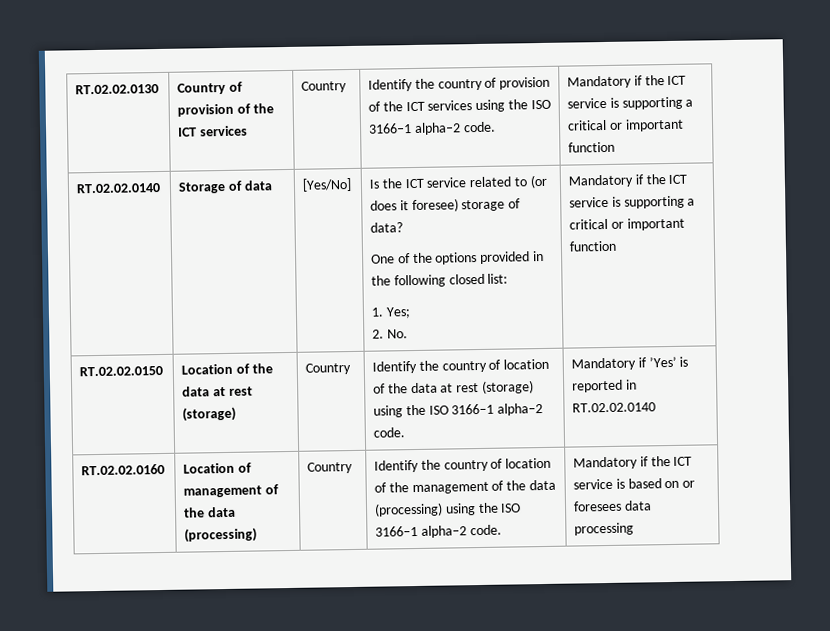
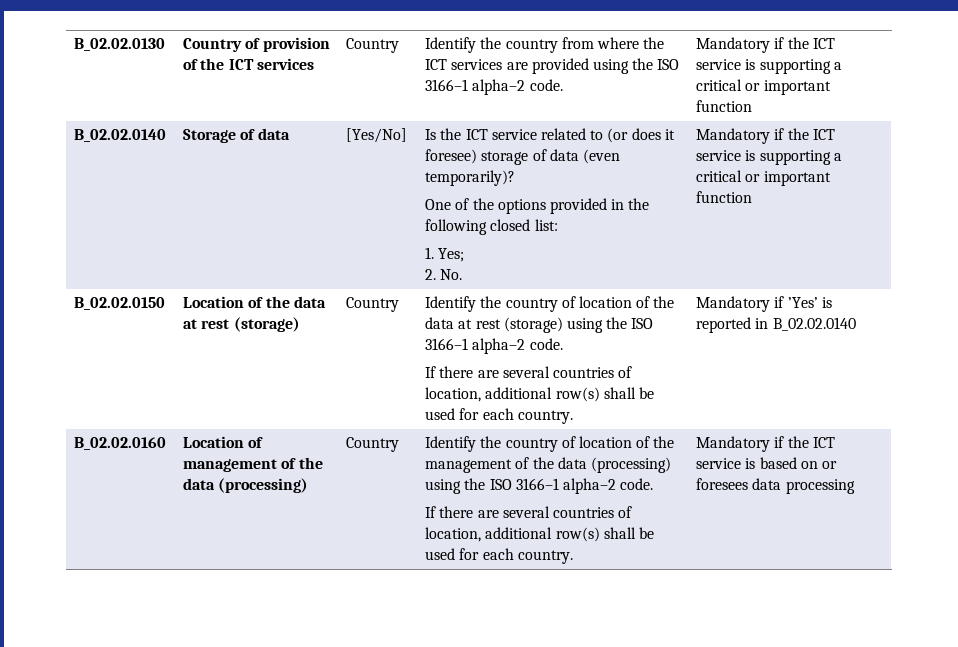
- RT.02.02.0130 | Country of provision of the ICT services | Country | Identify the country of provision of the ICT services using the ISO 3166–1 alpha–2 code. | Mandatory if the ICT service is supporting a critical or important function
- RT.02.02.0140
+ B_02.02.0130 | Country of provision of the ICT services | Country | Identify the country from where the ICT services are provided using the ISO 3166–1 alpha–2 code. | Mandatory if the ICT service is supporting a critical or important function
+ B_02.02.0140
- Is the ICT service related to (or does it foresee) storage of data?
+ Is the ICT service related to (or does it foresee) storage of data (even temporarily)?
- RT.02.02.0150
+ B_02.02.0150
  Identify the country of location of the data at rest (storage) using the ISO 3166–1 alpha–2 code.
+ If there are several countries of location, additional row(s) shall be used for each country.
- Mandatory if ’Yes’ is reported in RT.02.02.0140
- RT.02.02.0160 | Location of management of the data (processing) | Country | Identify the country of location of the management of the data (processing) using the ISO 3166–1 alpha–2 code. | Mandatory if the ICT service is based on or foresees data processing
+ Mandatory if ’Yes’ is reported in B_02.02.0140
+ B_02.02.0160 | Location of management of the data (processing) | Country | Identify the country of location of the management of the data (processing) using the ISO 3166–1 alpha–2 code.
+ If there are several countries of location, additional row(s) shall be used for each country. | Mandatory if the ICT service is based on or foresees data processing

